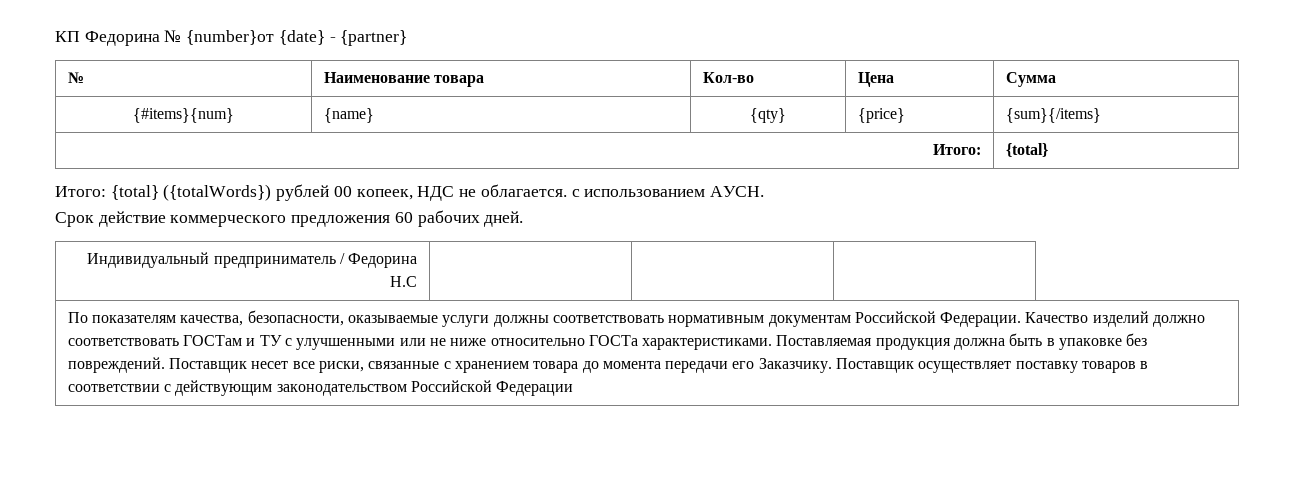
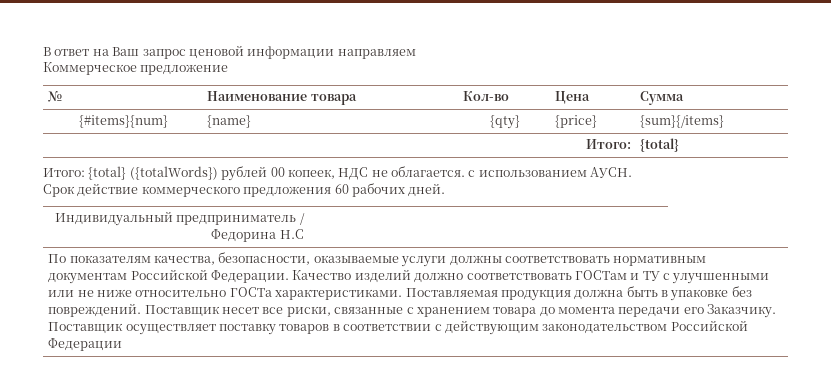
- КП Федорина № {number}от {date} - {partner}
+ В ответ на Ваш запрос ценовой информации направляем
+ Коммерческое предложение

